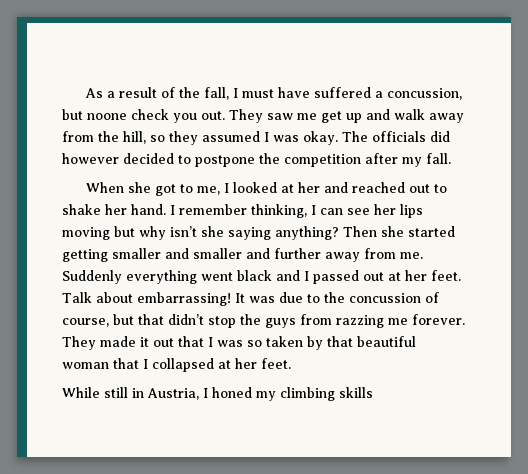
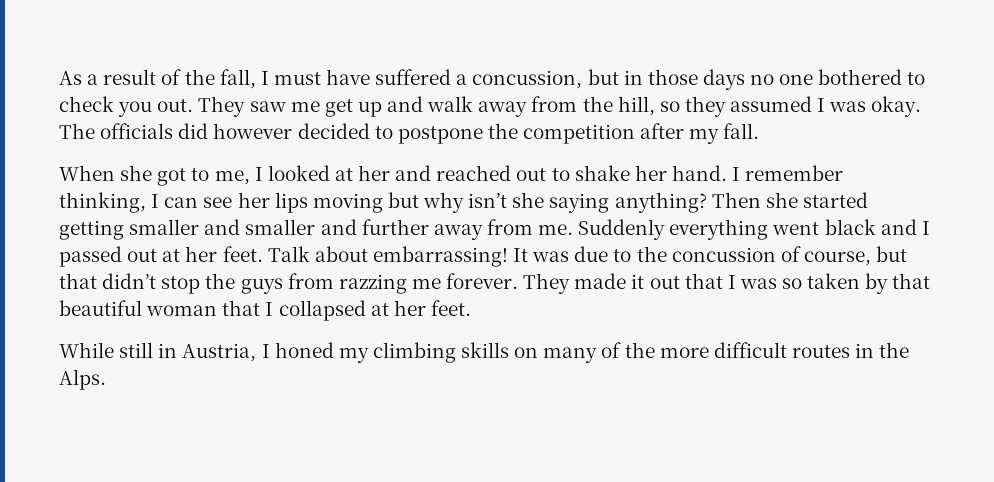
- As a result of the fall, I must have suffered a concussion, but noone check you out.
+ As a result of the fall, I must have suffered a concussion, but in those days no one bothered to check you out.
- While still in Austria, I honed my climbing skills
+ While still in Austria, I honed my climbing skills on many of the more difficult routes in the Alps.

